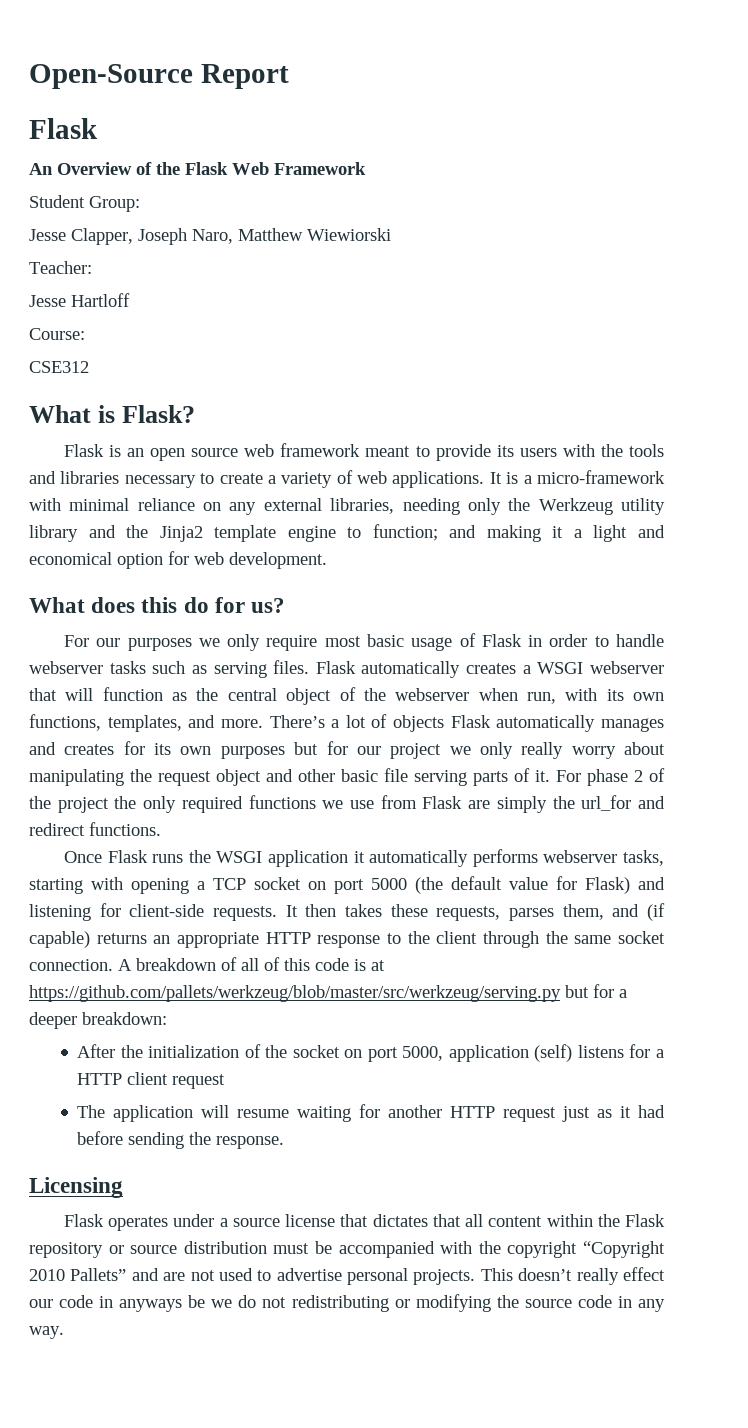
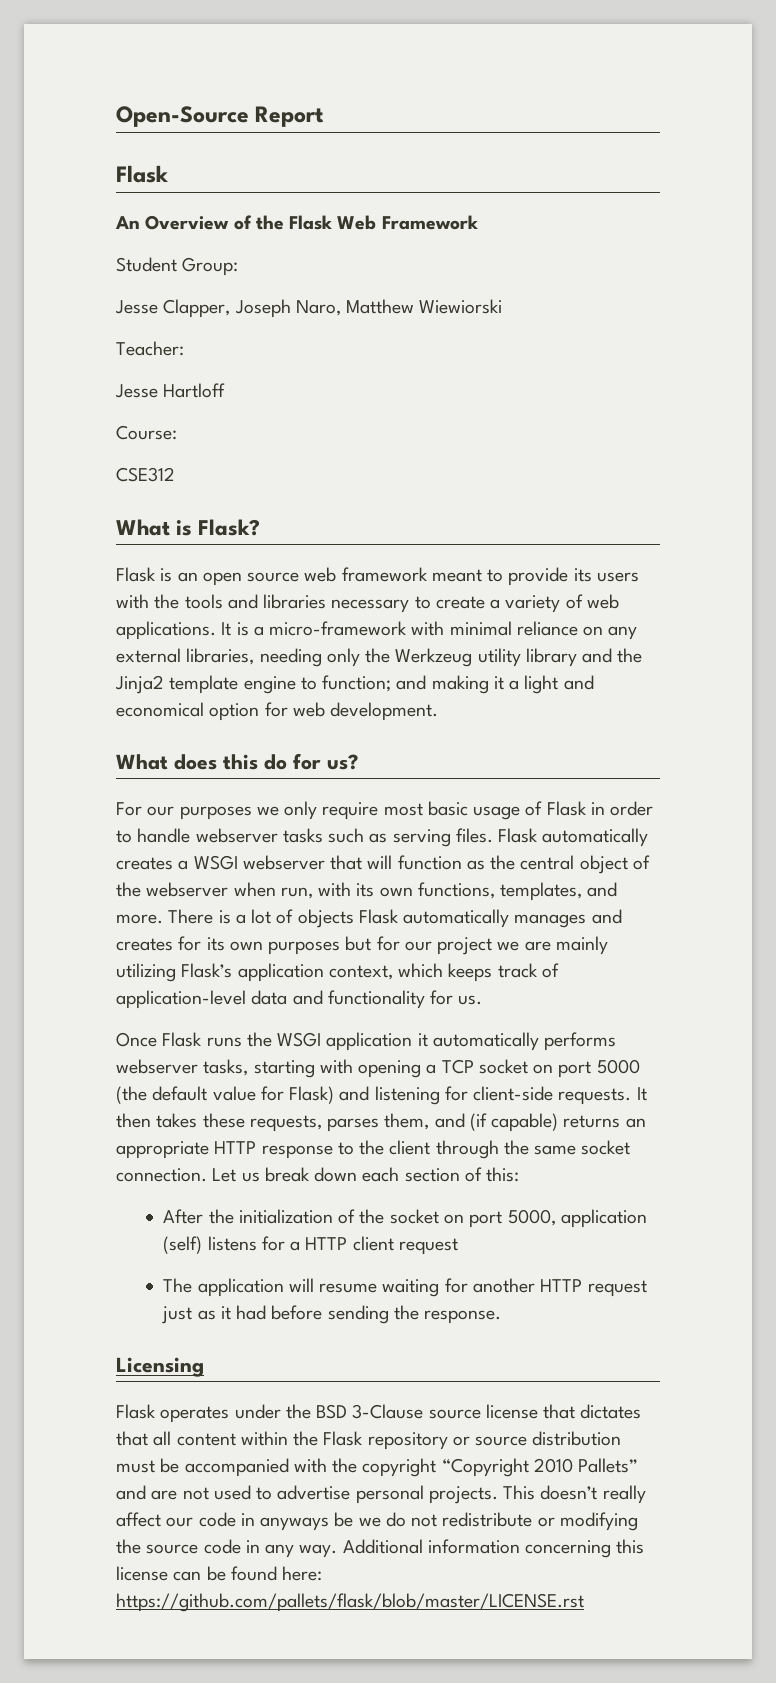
- There’s a lot of objects Flask automatically manages and creates for its own purposes but for our project we only really worry about manipulating the request object and other basic file serving parts of it. For phase 2 of the project the only required functions we use from Flask are simply the url_for and redirect functions.
+ There is a lot of objects Flask automatically manages and creates for its own purposes but for our project we are mainly utilizing Flask’s application context, which keeps track of application-level data and functionality for us.
- A breakdown of all of this code is at https://github.com/pallets/werkzeug/blob/master/src/werkzeug/serving.py but for a deeper breakdown:
+ Let us break down each section of this:
- Flask operates under a source license that dictates that all content within the Flask repository or source distribution must be accompanied with the copyright “Copyright 2010 Pallets” and are not used to advertise personal projects.
+ Flask operates under the BSD 3-Clause source license that dictates that all content within the Flask repository or source distribution must be accompanied with the copyright “Copyright 2010 Pallets” and are not used to advertise personal projects.
- This doesn’t really effect our code in anyways be we do not redistributing or modifying the source code in any way.
+ This doesn’t really affect our code in anyways be we do not redistribute or modifying the source code in any way.
+ Additional information concerning this license can be found here: https://github.com/pallets/flask/blob/master/LICENSE.rst

